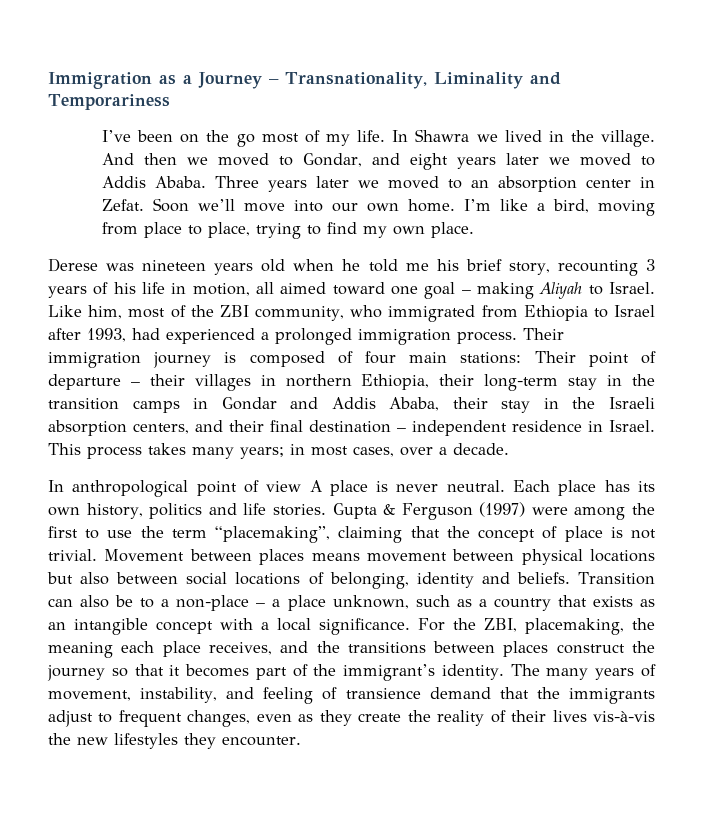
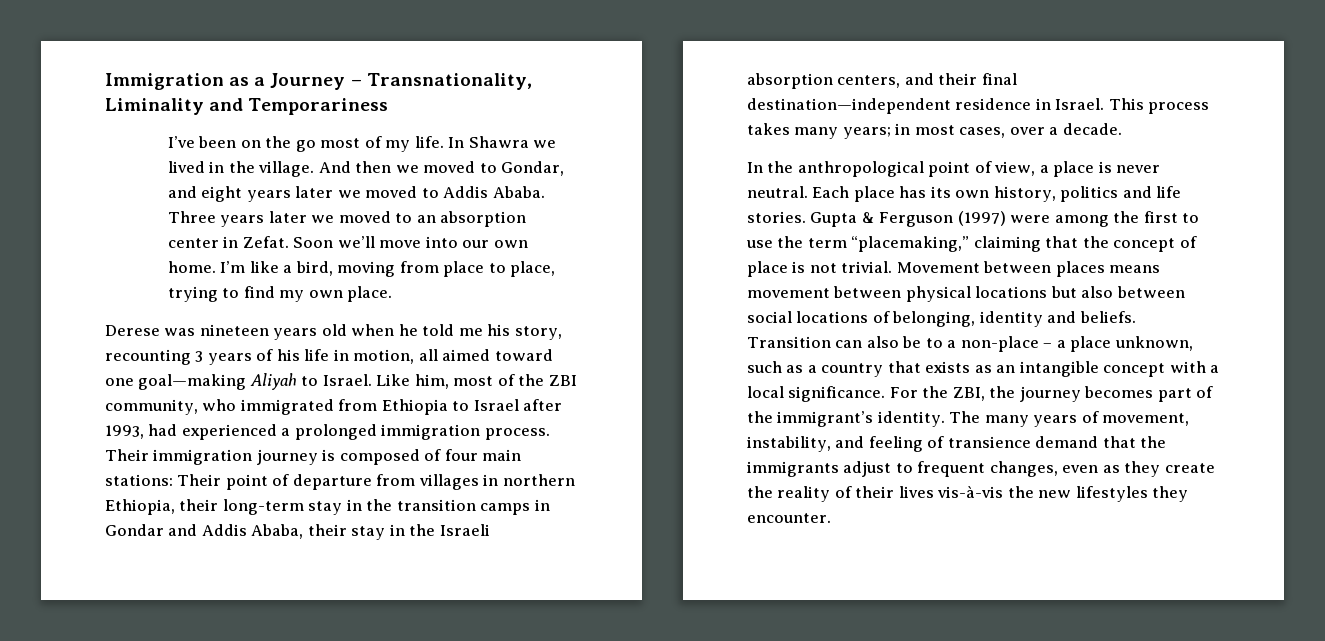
- Derese was nineteen years old when he told me his brief story, recounting 3 years of his life in motion, all aimed toward one goal – making Aliyah to Israel.
+ Derese was nineteen years old when he told me his story, recounting 3 years of his life in motion, all aimed toward one goal—making Aliyah to Israel.
- Their immigration journey is composed of four main stations: Their point of departure – their villages in northern Ethiopia, their long-term stay in the transition camps in Gondar and Addis Ababa, their stay in the Israeli absorption centers, and their final destination – independent residence in Israel.
+ Their immigration journey is composed of four main stations: Their point of departure from villages in northern Ethiopia, their long-term stay in the transition camps in Gondar and Addis Ababa, their stay in the Israeli absorption centers, and their final destination—independent residence in Israel.
- In anthropological point of view A place is never neutral.
+ In the anthropological point of view, a place is never neutral.
- Gupta & Ferguson (1997) were among the first to use the term “placemaking”, claiming that the concept of place is not trivial.
+ Gupta & Ferguson (1997) were among the first to use the term “placemaking,” claiming that the concept of place is not trivial.
- For the ZBI, placemaking, the meaning each place receives, and the transitions between places construct the journey so that it becomes part of the immigrant’s identity.
+ For the ZBI, the journey becomes part of the immigrant’s identity.

